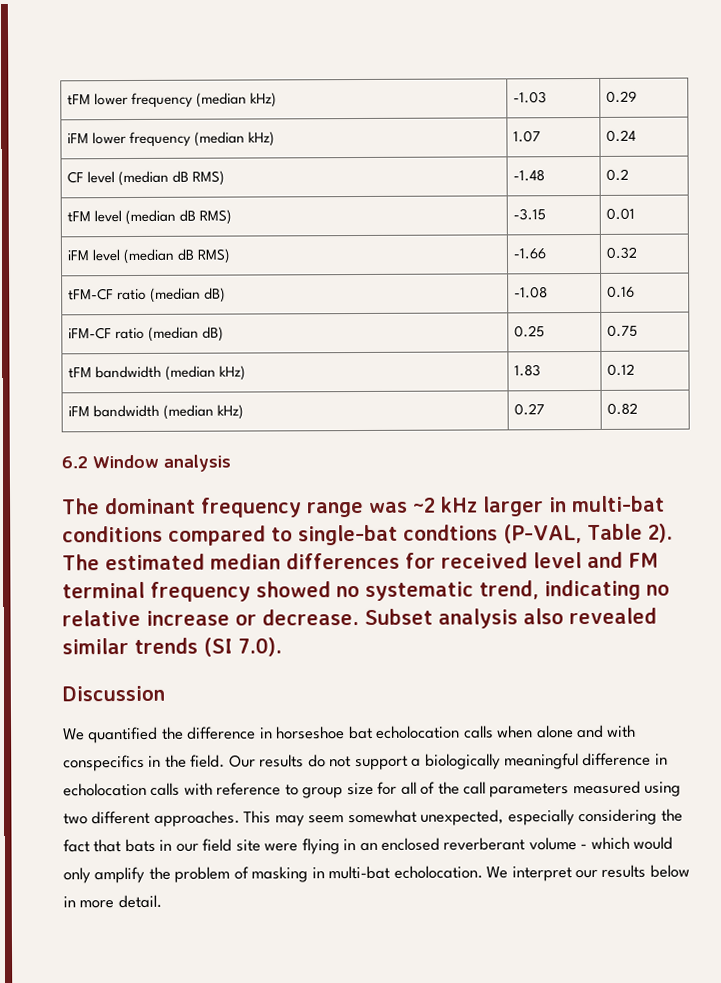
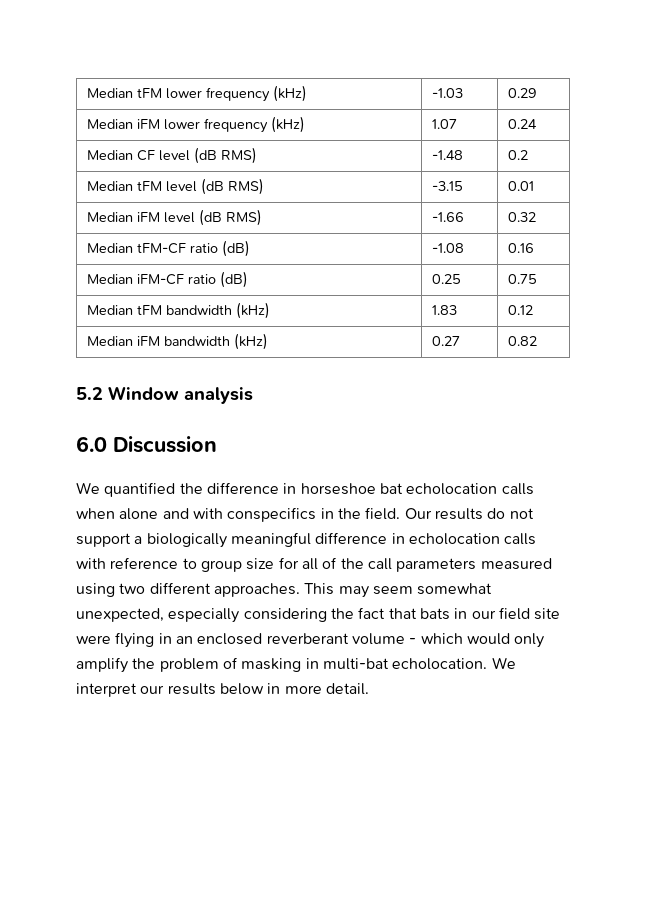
- tFM lower frequency (median kHz) | -1.03 | 0.29
+ Median tFM lower frequency (kHz) | -1.03 | 0.29
- iFM lower frequency (median kHz) | 1.07 | 0.24
+ Median iFM lower frequency (kHz) | 1.07 | 0.24
- CF level (median dB RMS) | -1.48 | 0.2
+ Median CF level (dB RMS) | -1.48 | 0.2
- tFM level (median dB RMS) | -3.15 | 0.01
+ Median tFM level (dB RMS) | -3.15 | 0.01
- iFM level (median dB RMS) | -1.66 | 0.32
+ Median iFM level (dB RMS) | -1.66 | 0.32
- tFM-CF ratio (median dB) | -1.08 | 0.16
+ Median tFM-CF ratio (dB) | -1.08 | 0.16
- iFM-CF ratio (median dB) | 0.25 | 0.75
+ Median iFM-CF ratio (dB) | 0.25 | 0.75
- tFM bandwidth (median kHz) | 1.83 | 0.12
+ Median tFM bandwidth (kHz) | 1.83 | 0.12
- iFM bandwidth (median kHz) | 0.27 | 0.82
+ Median iFM bandwidth (kHz) | 0.27 | 0.82
- 6.2 Window analysis
+ 5.2 Window analysis
- The dominant frequency range was ~2 kHz larger in multi-bat conditions compared to single-bat condtions (P-VAL, Table 2). The estimated median differences for received level and FM terminal frequency showed no systematic trend, indicating no relative increase or decrease. Subset analysis also revealed similar trends (SI 7.0).
- Discussion
+ 6.0 Discussion

